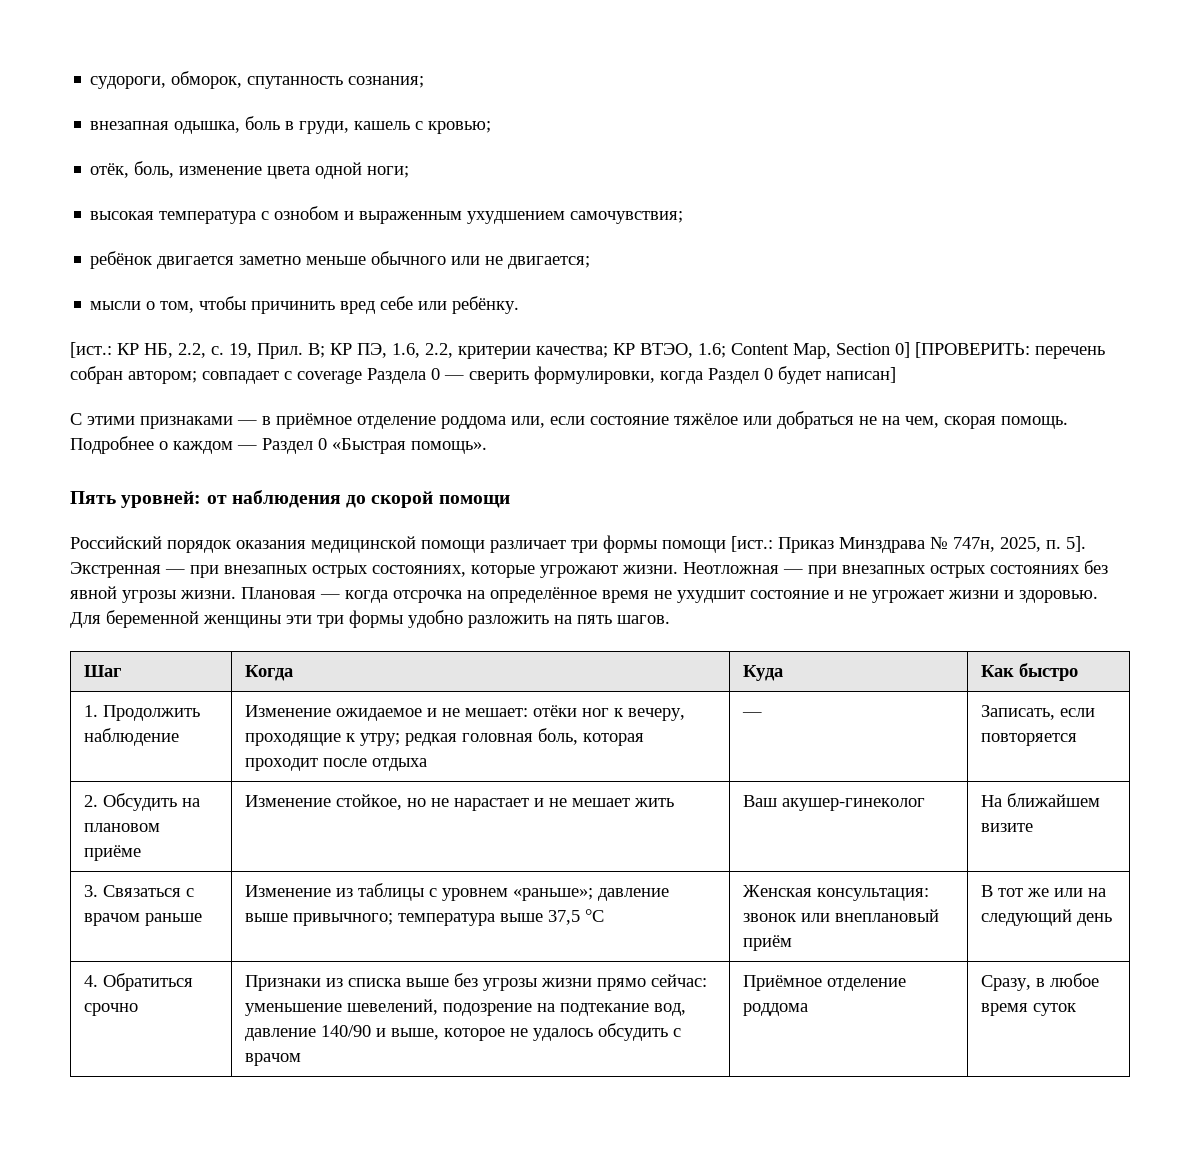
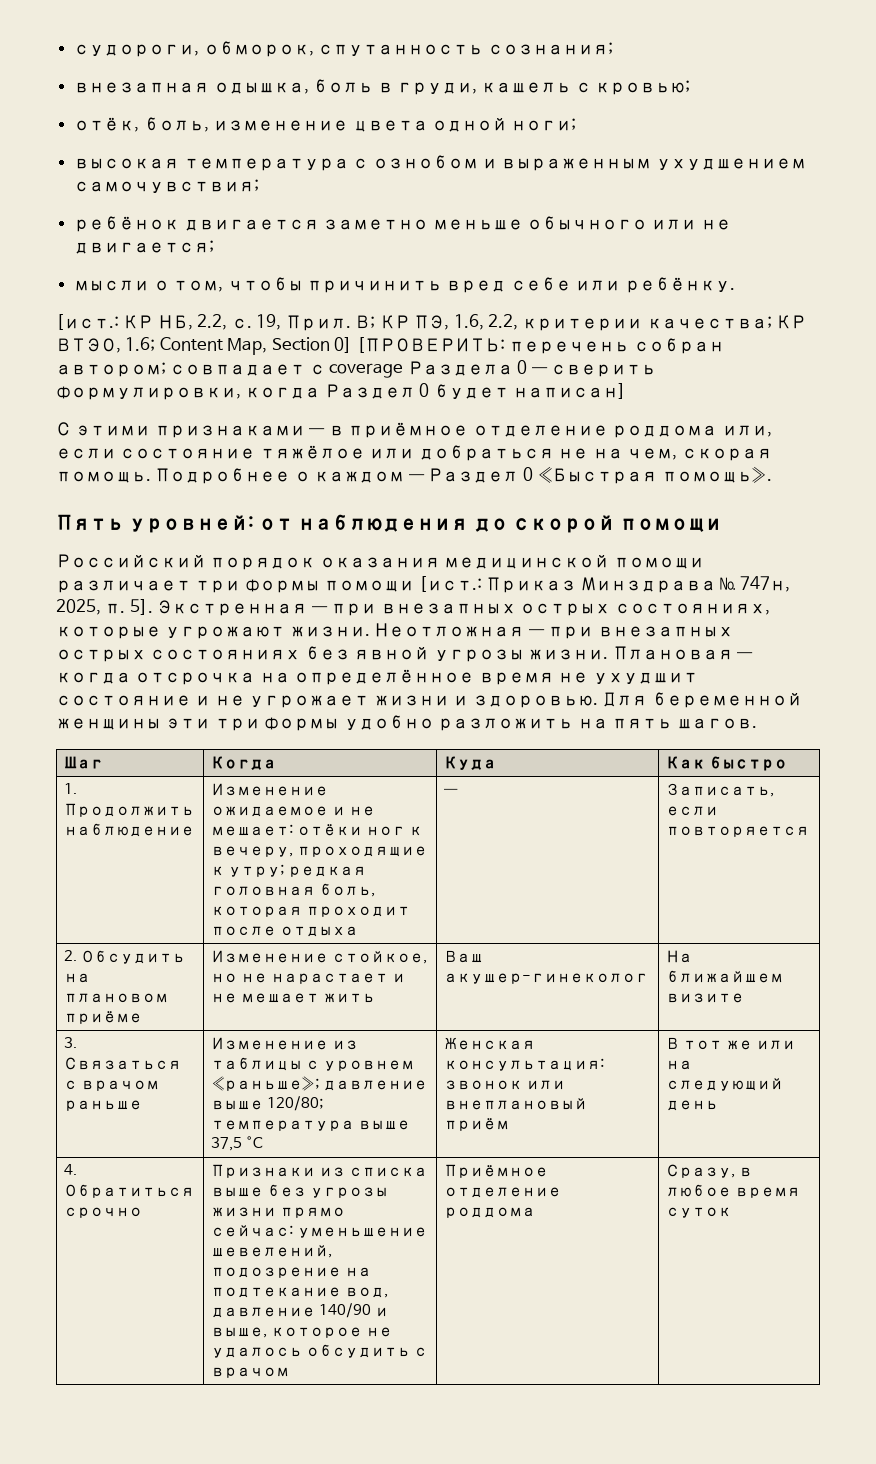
- 3. Связаться с врачом раньше | Изменение из таблицы с уровнем «раньше»; давление выше привычного; температура выше 37,5 °C | Женская консультация: звонок или внеплановый приём | В тот же или на следующий день
+ 3. Связаться с врачом раньше | Изменение из таблицы с уровнем «раньше»; давление выше 120/80; температура выше 37,5 °C | Женская консультация: звонок или внеплановый приём | В тот же или на следующий день

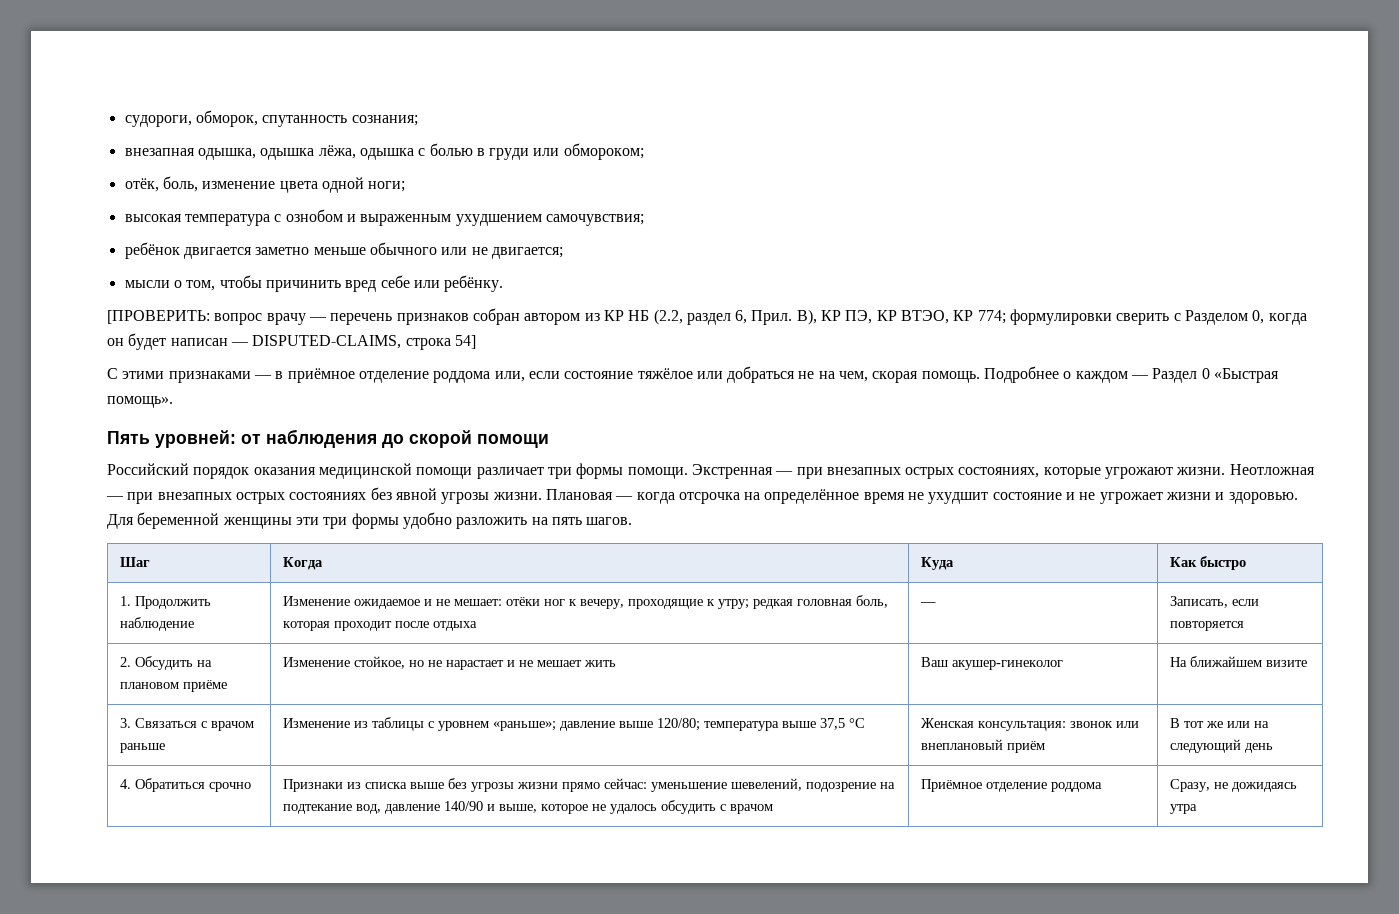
- внезапная одышка, боль в груди, кашель с кровью;
+ внезапная одышка, одышка лёжа, одышка с болью в груди или обмороком;
- [ист.: КР НБ, 2.2, с. 19, Прил. В; КР ПЭ, 1.6, 2.2, критерии качества; КР ВТЭО, 1.6; Content Map, Section 0] [ПРОВЕРИТЬ: перечень собран автором; совпадает с coverage Раздела 0 — сверить формулировки, когда Раздел 0 будет написан]
+ [ПРОВЕРИТЬ: вопрос врачу — перечень признаков собран автором из КР НБ (2.2, раздел 6, Прил. В), КР ПЭ, КР ВТЭО, КР 774; формулировки сверить с Разделом 0, когда он будет написан — DISPUTED-CLAIMS, строка 54]
- Российский порядок оказания медицинской помощи различает три формы помощи [ист.: Приказ Минздрава № 747н, 2025, п. 5].
+ Российский порядок оказания медицинской помощи различает три формы помощи.
- 4. Обратиться срочно | Признаки из списка выше без угрозы жизни прямо сейчас: уменьшение шевелений, подозрение на подтекание вод, давление 140/90 и выше, которое не удалось обсудить с врачом | Приёмное отделение роддома | Сразу, в любое время суток
+ 4. Обратиться срочно | Признаки из списка выше без угрозы жизни прямо сейчас: уменьшение шевелений, подозрение на подтекание вод, давление 140/90 и выше, которое не удалось обсудить с врачом | Приёмное отделение роддома | Сразу, не дожидаясь утра

